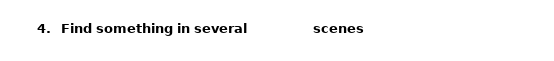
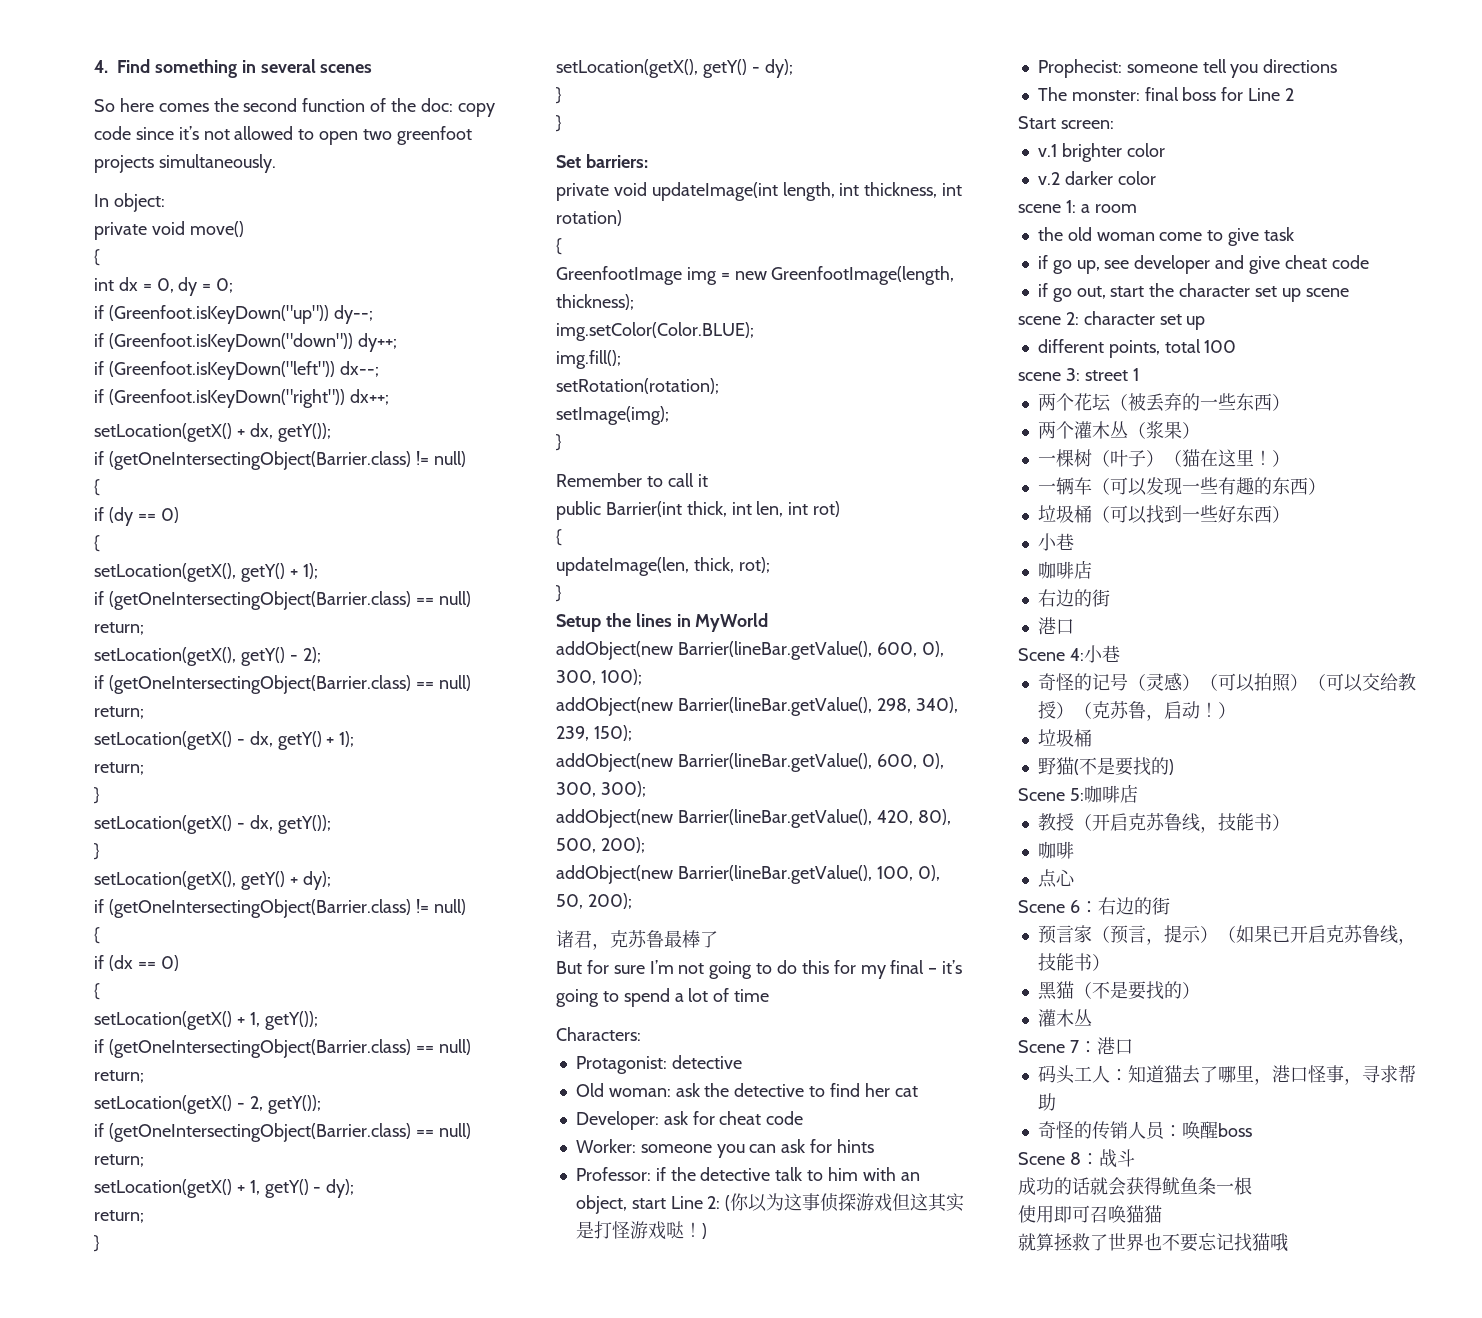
+ So here comes the second function of the doc: copy code since it’s not allowed to open two greenfoot projects simultaneously.
+ In object:
+ private void move()
+ {
+ int dx = 0, dy = 0;
+ if (Greenfoot.isKeyDown("up")) dy--;
+ if (Greenfoot.isKeyDown("down")) dy++;
+ if (Greenfoot.isKeyDown("left")) dx--;
+ if (Greenfoot.isKeyDown("right")) dx++;
+ setLocation(getX() + dx, getY());
+ if (getOneIntersectingObject(Barrier.class) != null)
+ {
+ if (dy == 0)
+ {
+ setLocation(getX(), getY() + 1);
+ if (getOneIntersectingObject(Barrier.class) == null) return;
+ setLocation(getX(), getY() - 2);
+ if (getOneIntersectingObject(Barrier.class) == null) return;
+ setLocation(getX() - dx, getY() + 1);
+ return;
+ }
+ setLocation(getX() - dx, getY());
+ }
+ setLocation(getX(), getY() + dy);
+ if (getOneIntersectingObject(Barrier.class) != null)
+ {
+ if (dx == 0)
+ {
+ setLocation(getX() + 1, getY());
+ if (getOneIntersectingObject(Barrier.class) == null) return;
+ setLocation(getX() - 2, getY());
+ if (getOneIntersectingObject(Barrier.class) == null) return;
+ setLocation(getX() + 1, getY() - dy);
+ return;
+ }
+ setLocation(getX(), getY() - dy);
+ }
+ }
+ Set barriers:
+ private void updateImage(int length, int thickness, int rotation)
+ {
+ GreenfootImage img = new GreenfootImage(length, thickness);
+ img.setColor(Color.BLUE);
+ img.fill();
+ setRotation(rotation);
+ setImage(img);
+ }
+ Remember to call it
+ public Barrier(int thick, int len, int rot)
+ {
+ updateImage(len, thick, rot);
+ }
+ Setup the lines in MyWorld
+ addObject(new Barrier(lineBar.getValue(), 600, 0), 300, 100);
+ addObject(new Barrier(lineBar.getValue(), 298, 340), 239, 150);
+ addObject(new Barrier(lineBar.getValue(), 600, 0), 300, 300);
+ addObject(new Barrier(lineBar.getValue(), 420, 80), 500, 200);
+ addObject(new Barrier(lineBar.getValue(), 100, 0), 50, 200);
+ 诸君，克苏鲁最棒了
+ But for sure I’m not going to do this for my final – it’s going to spend a lot of time
+ Characters:
+ Protagonist: detective
+ Old woman: ask the detective to find her cat
+ Developer: ask for cheat code
+ Worker: someone you can ask for hints
+ Professor: if the detective talk to him with an object, start Line 2: (你以为这事侦探游戏但这其实是打怪游戏哒！)
+ Prophecist: someone tell you directions
+ The monster: final boss for Line 2
+ Start screen:
+ v.1 brighter color
+ v.2 darker color
+ scene 1: a room
+ the old woman come to give task
+ if go up, see developer and give cheat code
+ if go out, start the character set up scene
+ scene 2: character set up
+ different points, total 100
+ scene 3: street 1
+ 两个花坛（被丢弃的一些东西）
+ 两个灌木丛（浆果）
+ 一棵树（叶子）（猫在这里！）
+ 一辆车（可以发现一些有趣的东西）
+ 垃圾桶（可以找到一些好东西）
+ 小巷
+ 咖啡店
+ 右边的街
+ 港口
+ Scene 4:小巷
+ 奇怪的记号（灵感）（可以拍照）（可以交给教授）（克苏鲁，启动！）
+ 垃圾桶
+ 野猫(不是要找的)
+ Scene 5:咖啡店
+ 教授（开启克苏鲁线，技能书）
+ 咖啡
+ 点心
+ Scene 6：右边的街
+ 预言家（预言，提示）（如果已开启克苏鲁线，技能书）
+ 黑猫（不是要找的）
+ 灌木丛
+ Scene 7：港口
+ 码头工人：知道猫去了哪里，港口怪事，寻求帮助
+ 奇怪的传销人员：唤醒boss
+ Scene 8：战斗
+ 成功的话就会获得鱿鱼条一根
+ 使用即可召唤猫猫
+ 就算拯救了世界也不要忘记找猫哦

